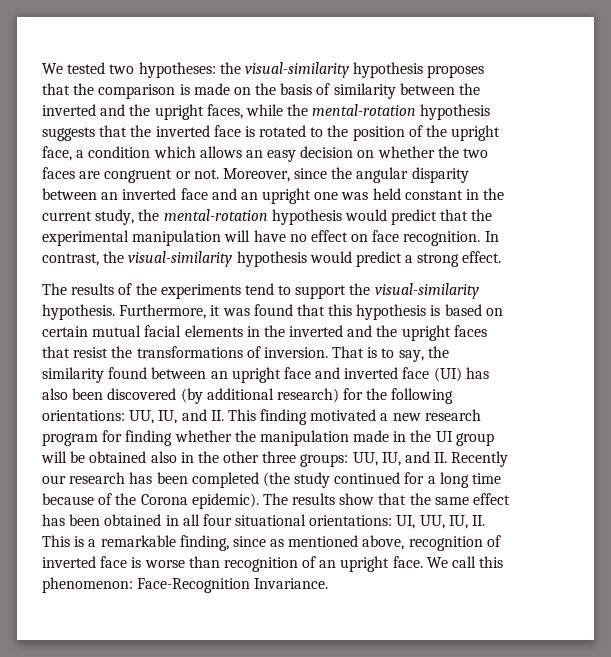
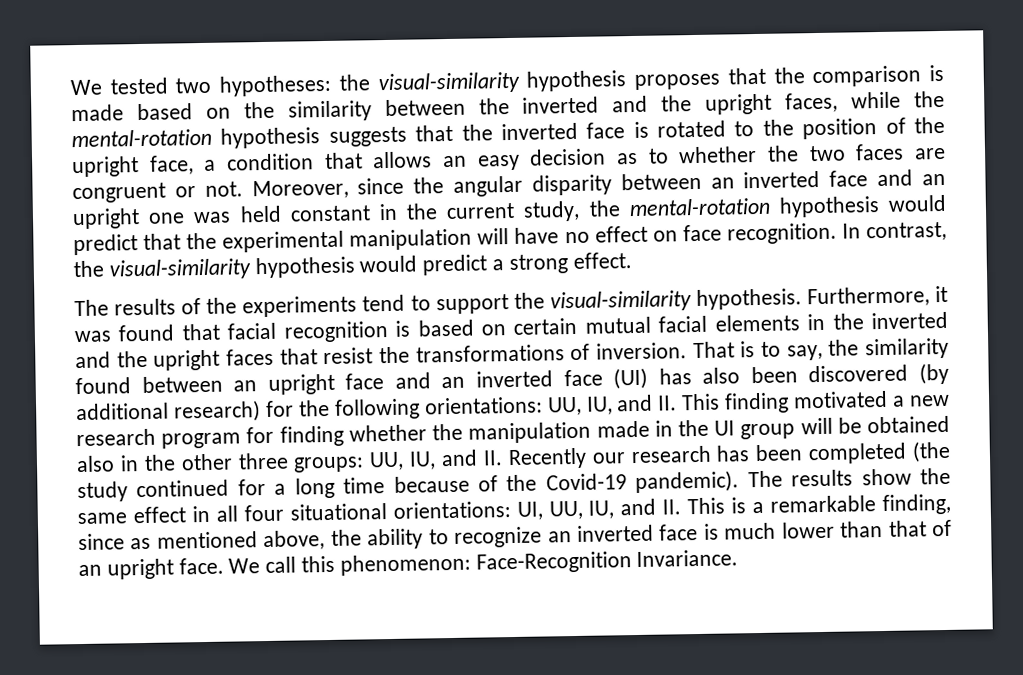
- We tested two hypotheses: the visual-similarity hypothesis proposes that the comparison is made on the basis of similarity between the inverted and the upright faces, while the mental-rotation hypothesis suggests that the inverted face is rotated to the position of the upright face, a condition which allows an easy decision on whether the two faces are congruent or not.
+ We tested two hypotheses: the visual-similarity hypothesis proposes that the comparison is made based on the similarity between the inverted and the upright faces, while the mental-rotation hypothesis suggests that the inverted face is rotated to the position of the upright face, a condition that allows an easy decision as to whether the two faces are congruent or not.
- Furthermore, it was found that this hypothesis is based on certain mutual facial elements in the inverted and the upright faces that resist the transformations of inversion.
+ Furthermore, it was found that facial recognition is based on certain mutual facial elements in the inverted and the upright faces that resist the transformations of inversion.
- That is to say, the similarity found between an upright face and inverted face (UI) has also been discovered (by additional research) for the following orientations:
+ That is to say, the similarity found between an upright face and an inverted face (UI) has also been discovered (by additional research) for the following orientations:
- UU, IU, and II. Recently our research has been completed (the study continued for a long time because of the Corona epidemic).
+ UU, IU, and II. Recently our research has been completed (the study continued for a long time because of the Covid-19 pandemic).
- The results show that the same effect has been obtained in all four situational orientations: UI, UU, IU, II. This is a remarkable finding, since as mentioned above, recognition of inverted face is worse than recognition of an upright face.
+ The results show the same effect in all four situational orientations: UI, UU, IU, and II. This is a remarkable finding, since as mentioned above, the ability to recognize an inverted face is much lower than that of an upright face.

